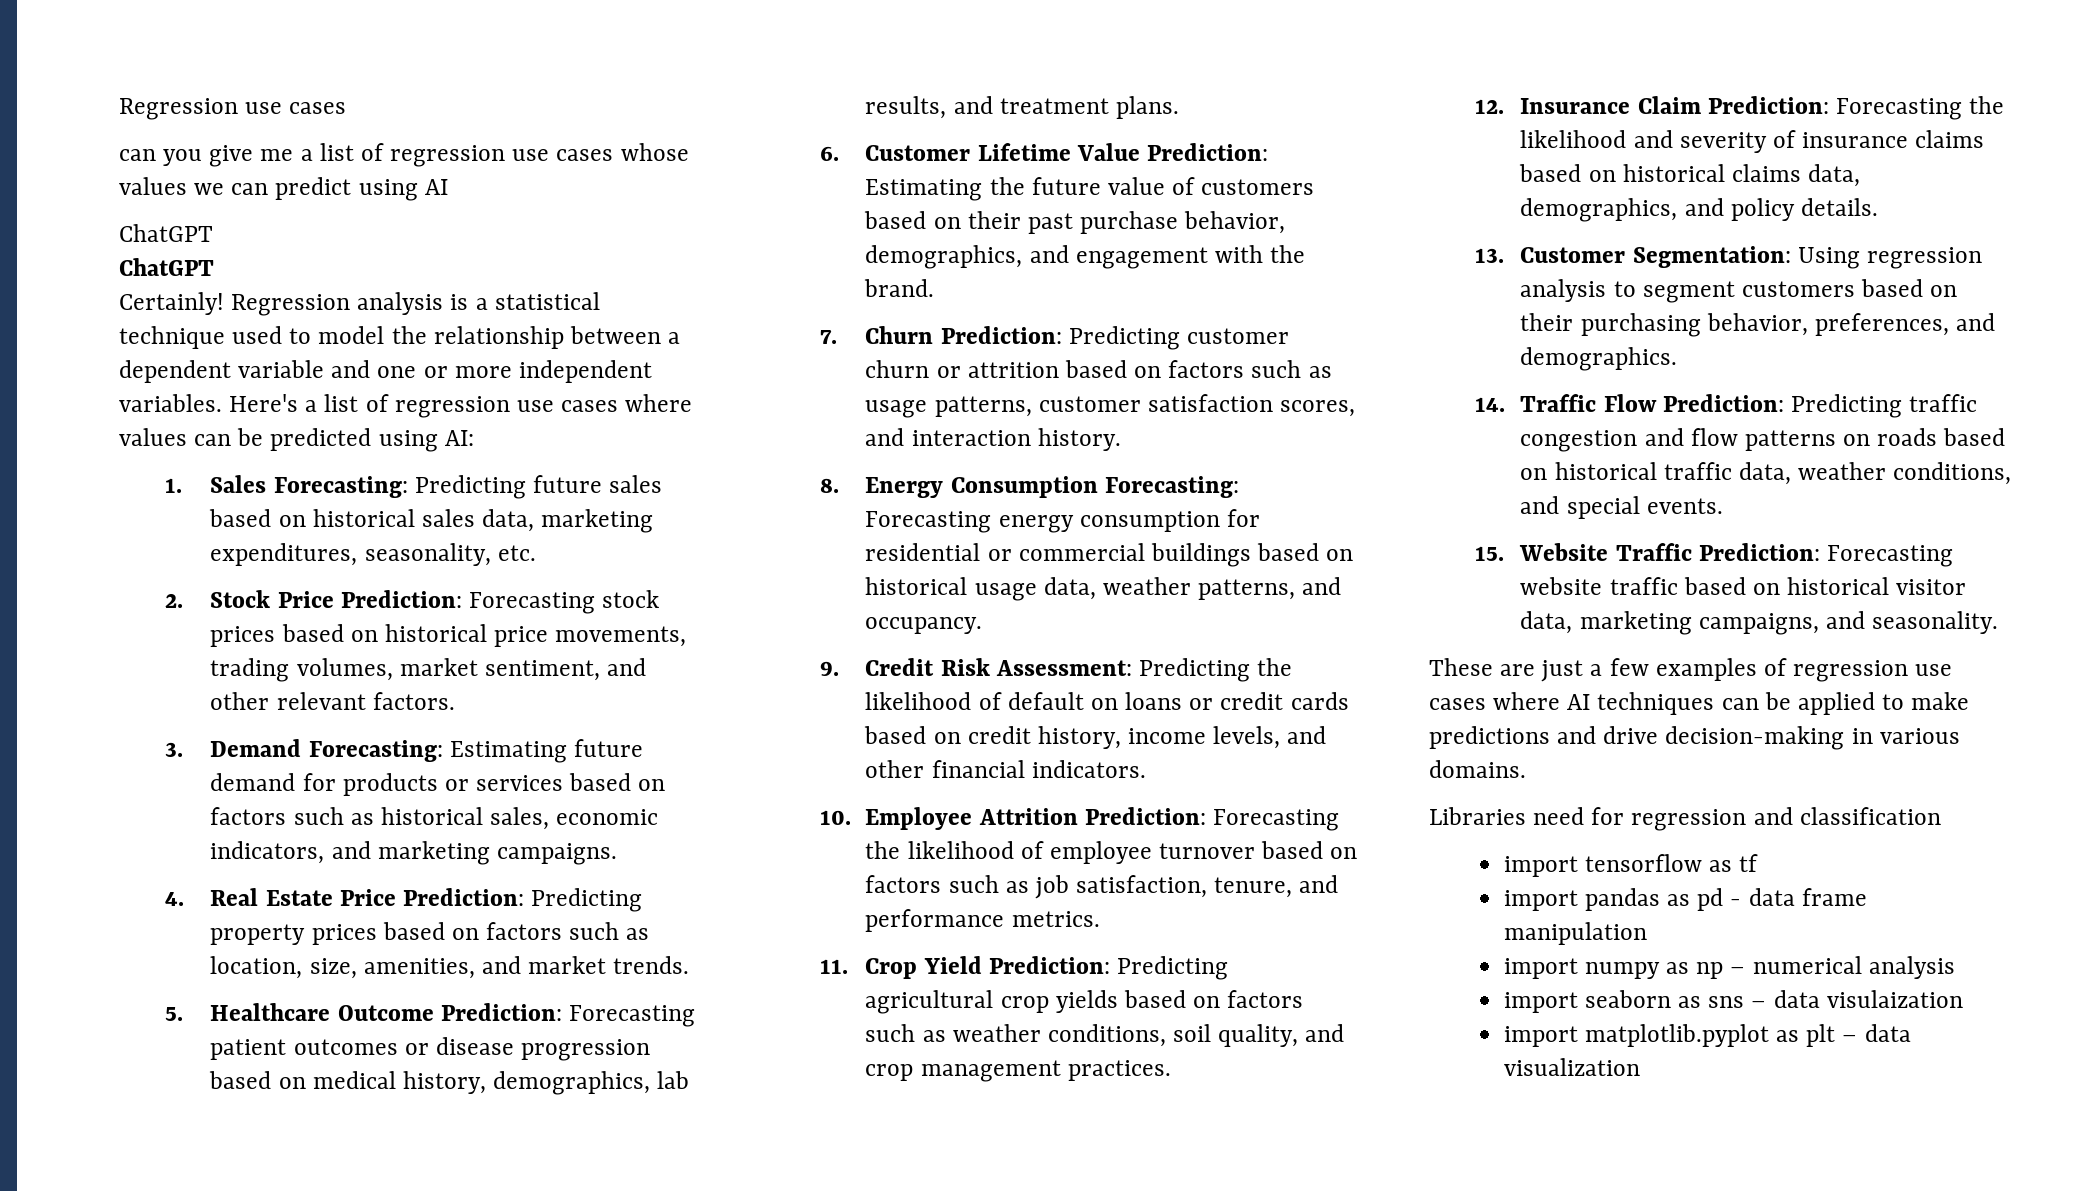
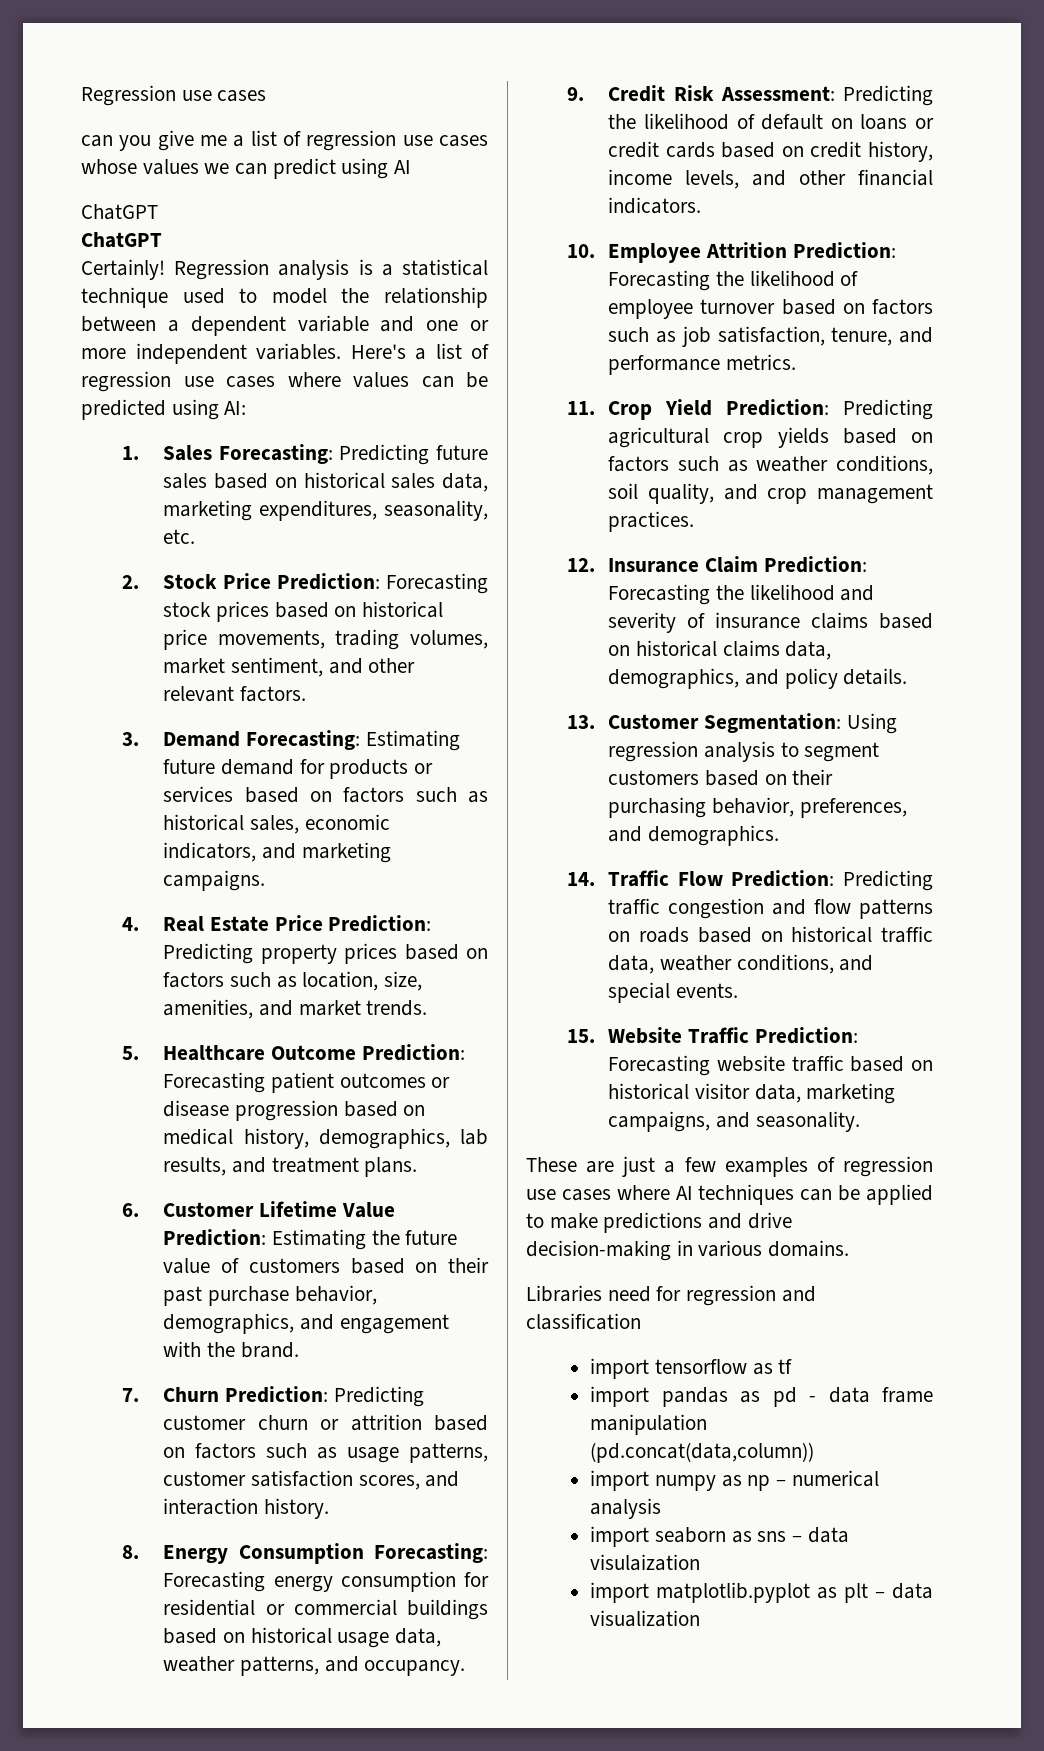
- import pandas as pd - data frame manipulation
+ import pandas as pd - data frame manipulation (pd.concat(data,column))

